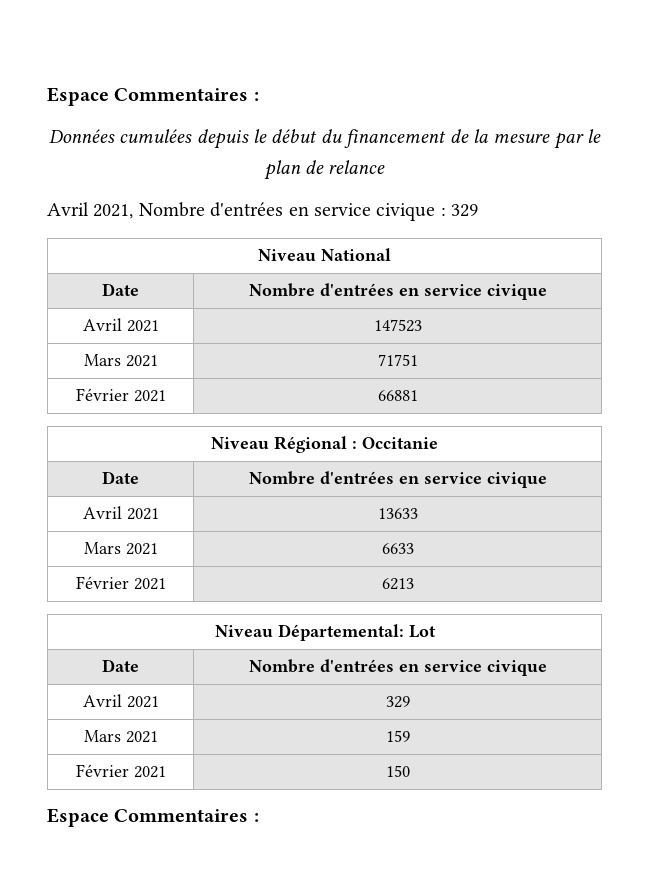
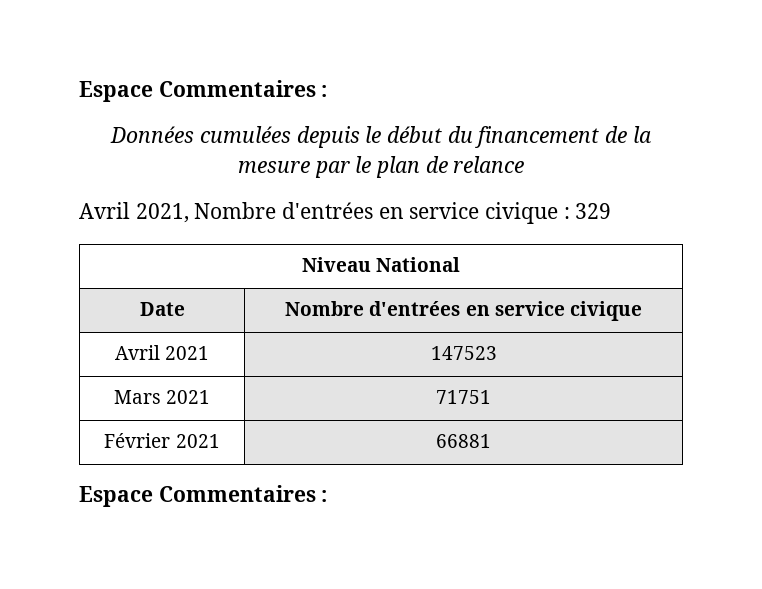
- Niveau Régional : Occitanie
- Date | Nombre d'entrées en service civique
- Avril 2021 | 13633
- Mars 2021 | 6633
- Février 2021 | 6213
- Niveau Départemental: Lot
- Date | Nombre d'entrées en service civique
- Avril 2021 | 329
- Mars 2021 | 159
- Février 2021 | 150

